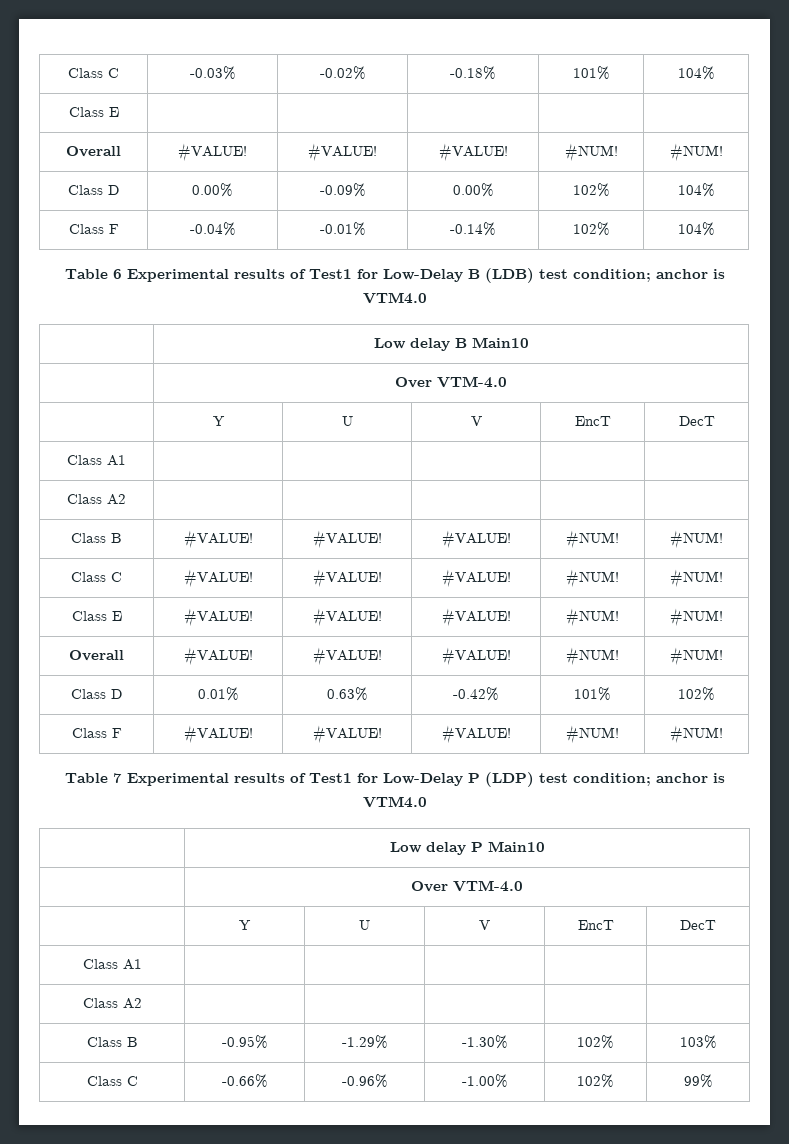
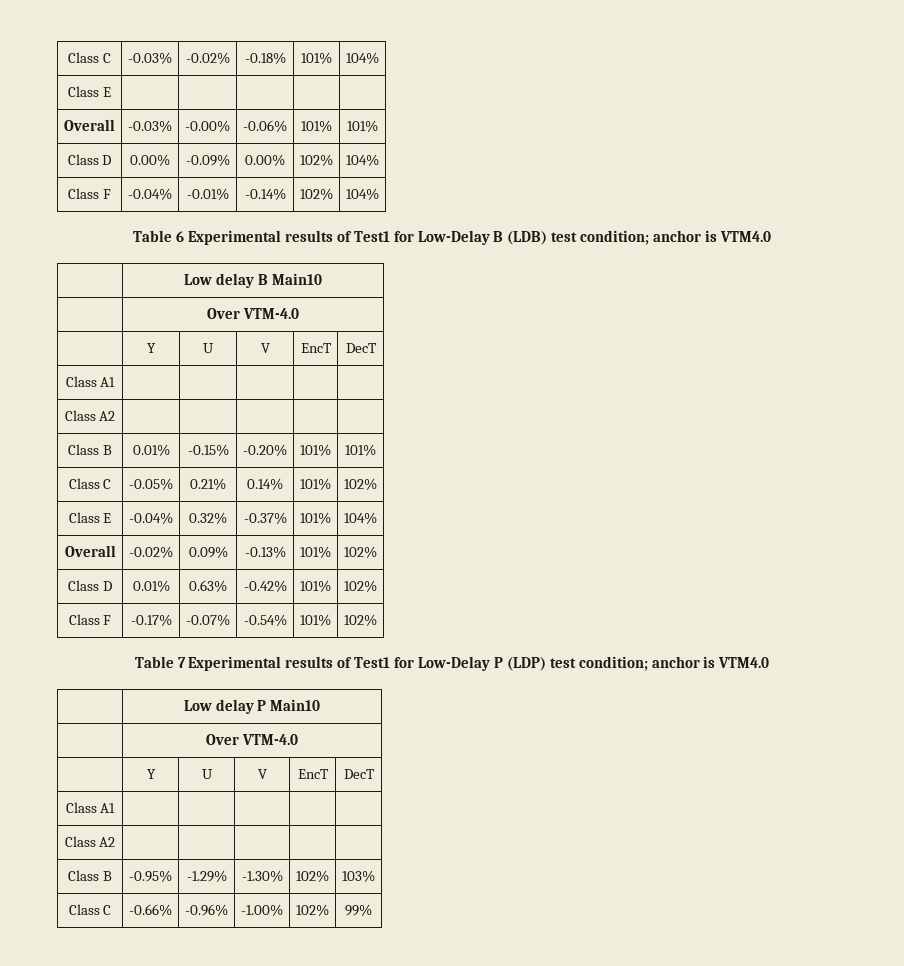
  Class E | | | | |
- Overall | #VALUE! | #VALUE! | #VALUE! | #NUM! | #NUM!
+ Overall | -0.03% | -0.00% | -0.06% | 101% | 101%
- Class B | #VALUE! | #VALUE! | #VALUE! | #NUM! | #NUM!
- Class C | #VALUE! | #VALUE! | #VALUE! | #NUM! | #NUM!
- Class E | #VALUE! | #VALUE! | #VALUE! | #NUM! | #NUM!
- Overall | #VALUE! | #VALUE! | #VALUE! | #NUM! | #NUM!
+ Class B | 0.01% | -0.15% | -0.20% | 101% | 101%
+ Class C | -0.05% | 0.21% | 0.14% | 101% | 102%
+ Class E | -0.04% | 0.32% | -0.37% | 101% | 104%
+ Overall | -0.02% | 0.09% | -0.13% | 101% | 102%
- Class F | #VALUE! | #VALUE! | #VALUE! | #NUM! | #NUM!
+ Class F | -0.17% | -0.07% | -0.54% | 101% | 102%

